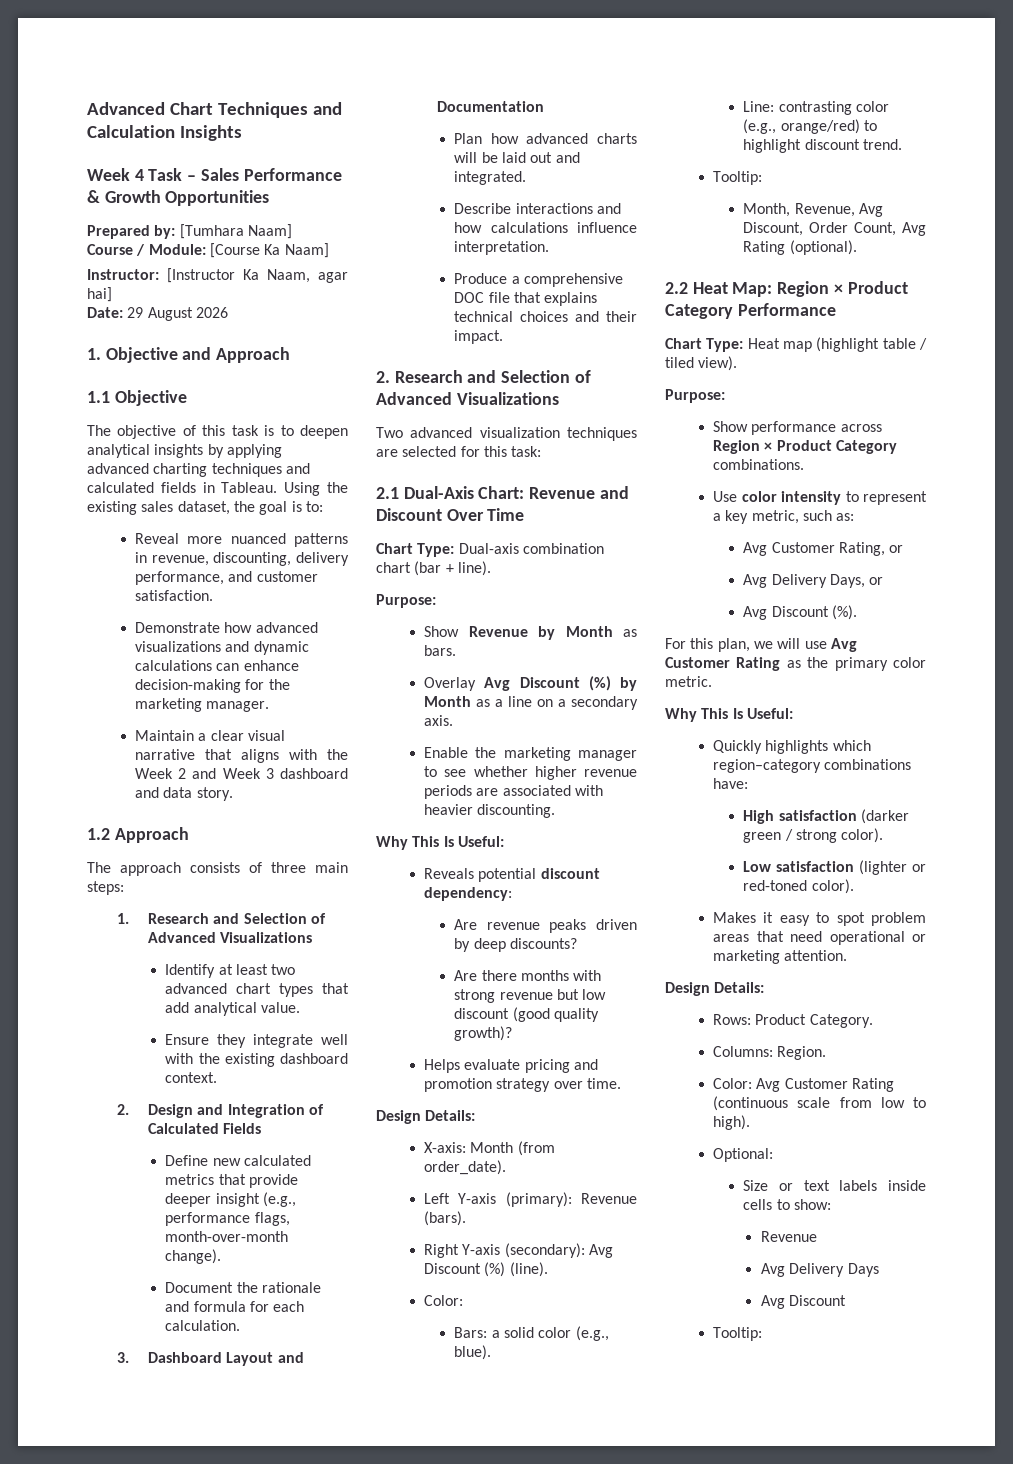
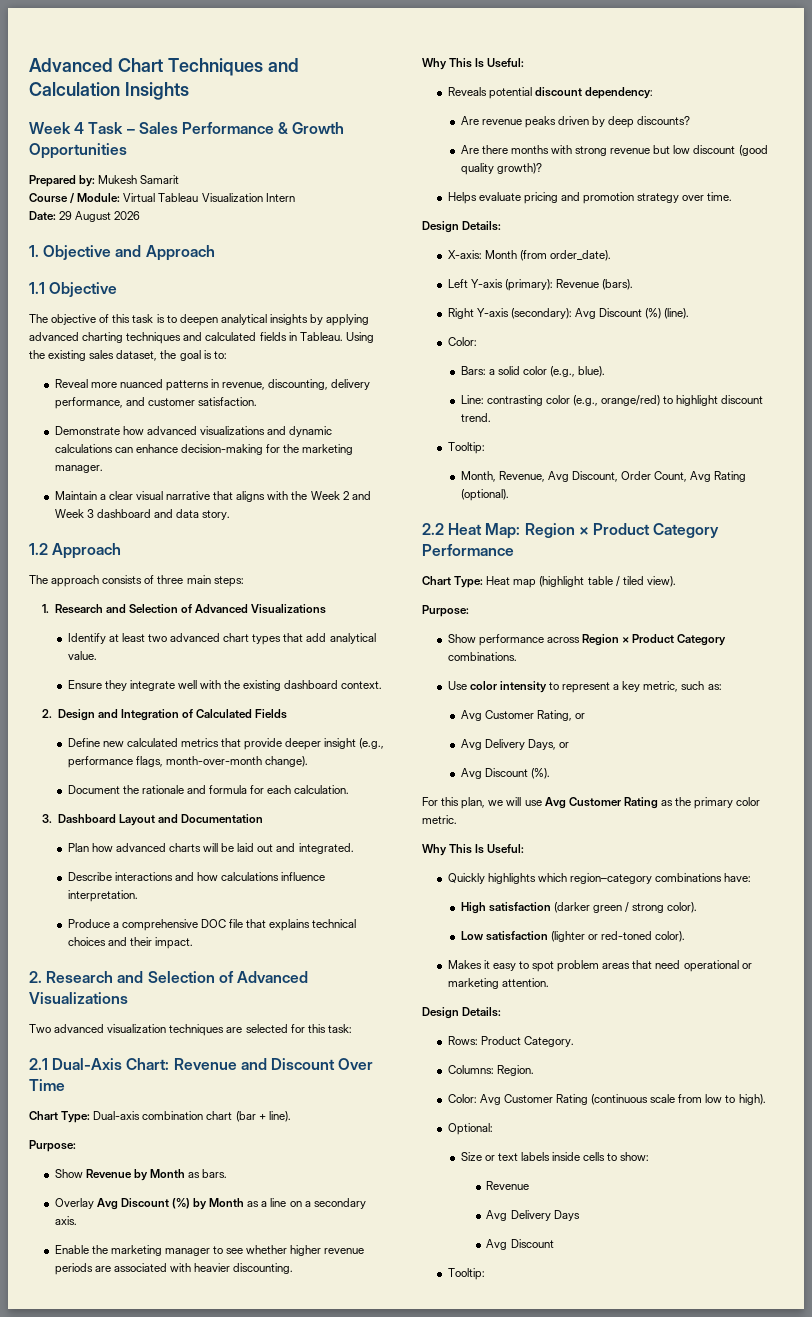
- Prepared by: [Tumhara Naam]
+ Prepared by: Mukesh Samarit
- Course / Module: [Course Ka Naam]
- Instructor: [Instructor Ka Naam, agar hai]
+ Course / Module: Virtual Tableau Visualization Intern

